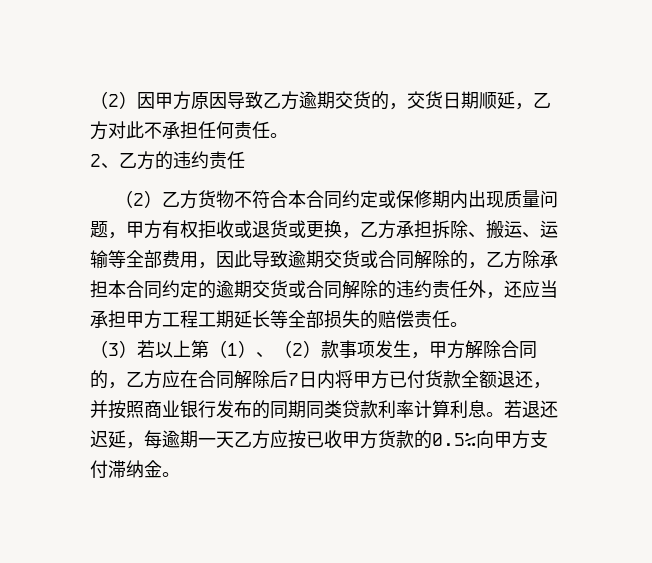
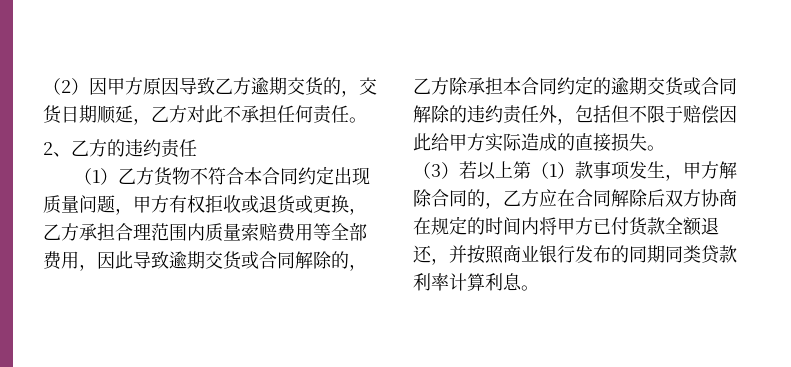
- （2）乙方货物不符合本合同约定或保修期内出现质量问题，甲方有权拒收或退货或更换，乙方承担拆除、搬运、运输等全部费用，因此导致逾期交货或合同解除的，乙方除承担本合同约定的逾期交货或合同解除的违约责任外，还应当承担甲方工程工期延长等全部损失的赔偿责任。
+ （1）乙方货物不符合本合同约定出现质量问题，甲方有权拒收或退货或更换，乙方承担合理范围内质量索赔费用等全部费用，因此导致逾期交货或合同解除的，乙方除承担本合同约定的逾期交货或合同解除的违约责任外，包括但不限于赔偿因此给甲方实际造成的直接损失。
- （3）若以上第（1）、（2）款事项发生，甲方解除合同的，乙方应在合同解除后7日内将甲方已付货款全额退还，并按照商业银行发布的同期同类贷款利率计算利息。若退还迟延，每逾期一天乙方应按已收甲方货款的0.5‰向甲方支付滞纳金。
+ （3）若以上第（1）款事项发生，甲方解除合同的，乙方应在合同解除后双方协商在规定的时间内将甲方已付货款全额退还，并按照商业银行发布的同期同类贷款利率计算利息。

